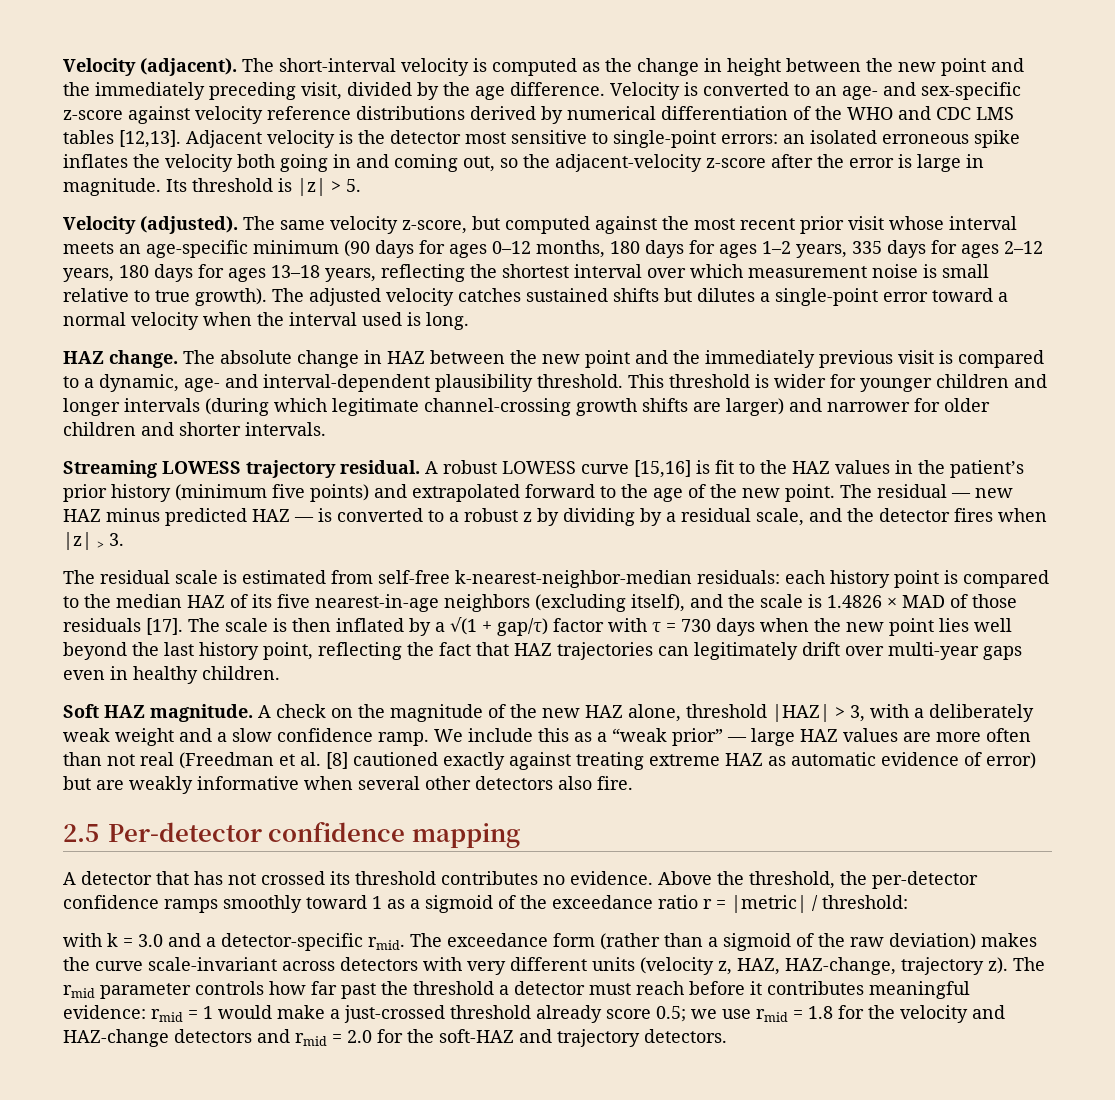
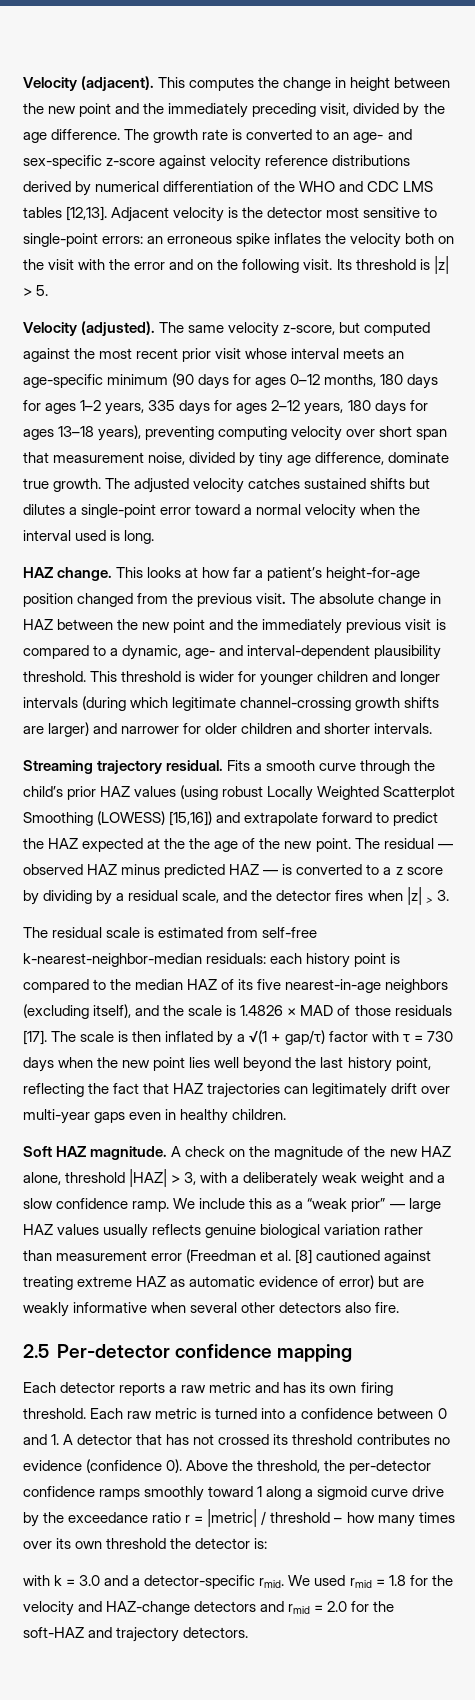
- The short-interval velocity is computed as the change in height between the new point and the immediately preceding visit, divided by the age difference.
+ This computes the change in height between the new point and the immediately preceding visit, divided by the age difference.
- Velocity is converted to an age- and sex-specific z-score against velocity reference distributions derived by numerical differentiation of the WHO and CDC LMS tables [12,13].
+ The growth rate is converted to an age- and sex-specific z-score against velocity reference distributions derived by numerical differentiation of the WHO and CDC LMS tables [12,13].
- Adjacent velocity is the detector most sensitive to single-point errors: an isolated erroneous spike inflates the velocity both going in and coming out, so the adjacent-velocity z-score after the error is large in magnitude.
+ Adjacent velocity is the detector most sensitive to single-point errors: an erroneous spike inflates the velocity both on the visit with the error and on the following visit.
- The same velocity z-score, but computed against the most recent prior visit whose interval meets an age-specific minimum (90 days for ages 0–12 months, 180 days for ages 1–2 years, 335 days for ages 2–12 years, 180 days for ages 13–18 years, reflecting the shortest interval over which measurement noise is small relative to true growth).
+ The same velocity z-score, but computed against the most recent prior visit whose interval meets an age-specific minimum (90 days for ages 0–12 months, 180 days for ages 1–2 years, 335 days for ages 2–12 years, 180 days for ages 13–18 years), preventing computing velocity over short span that measurement noise, divided by tiny age difference, dominate true growth.
+ This looks at how far a patient’s height-for-age position changed from the previous visit.
- Streaming LOWESS trajectory residual.
+ Streaming trajectory residual.
- A robust LOWESS curve [15,16] is fit to the HAZ values in the patient’s prior history (minimum five points) and extrapolated forward to the age of the new point.
+ Fits a smooth curve through the child’s prior HAZ values (using robust Locally Weighted Scatterplot Smoothing (LOWESS) [15,16]) and extrapolate forward to predict the HAZ expected at the the age of the new point.
- The residual — new HAZ minus predicted HAZ — is converted to a robust z by dividing by a residual scale, and the detector fires when |z| > 3.
+ The residual — observed HAZ minus predicted HAZ — is converted to a z score by dividing by a residual scale, and the detector fires when |z| > 3.
- We include this as a “weak prior” — large HAZ values are more often than not real (Freedman et al. [8] cautioned exactly against treating extreme HAZ as automatic evidence of error) but are weakly informative when several other detectors also fire.
+ We include this as a “weak prior” — large HAZ values usually reflects genuine biological variation rather than measurement error (Freedman et al. [8] cautioned against treating extreme HAZ as automatic evidence of error) but are weakly informative when several other detectors also fire.
- A detector that has not crossed its threshold contributes no evidence.
+ Each detector reports a raw metric and has its own firing threshold. Each raw metric is turned into a confidence between 0 and 1. A detector that has not crossed its threshold contributes no evidence (confidence 0).
- Above the threshold, the per-detector confidence ramps smoothly toward 1 as a sigmoid of the exceedance ratio r = |metric| / threshold:
+ Above the threshold, the per-detector confidence ramps smoothly toward 1 along a sigmoid curve drive by the exceedance ratio r = |metric| / threshold – how many times over its own threshold the detector is:
- The exceedance form (rather than a sigmoid of the raw deviation) makes the curve scale-invariant across detectors with very different units (velocity z, HAZ, HAZ-change, trajectory z). The rmid parameter controls how far past the threshold a detector must reach before it contributes meaningful evidence: rmid = 1 would make a just-crossed threshold already score 0.5; we use rmid = 1.8 for the velocity and HAZ-change detectors and rmid = 2.0 for the soft-HAZ and trajectory detectors.
+ We used rmid = 1.8 for the velocity and HAZ-change detectors and rmid = 2.0 for the soft-HAZ and trajectory detectors.

